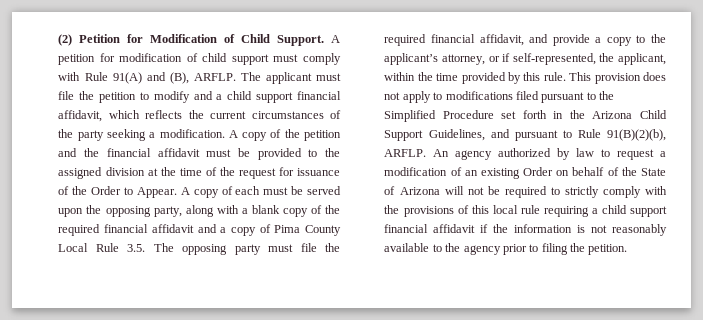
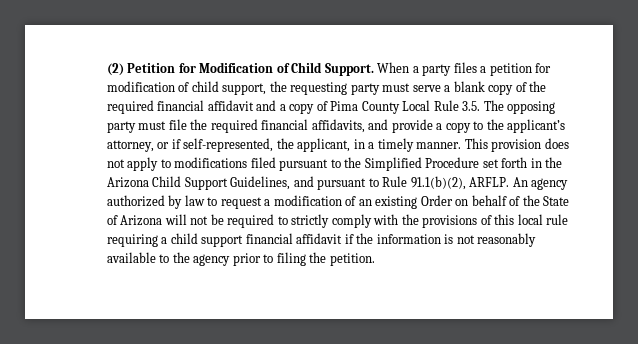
- A petition for modification of child support must comply with Rule 91(A) and (B), ARFLP. The applicant must file the petition to modify and a child support financial affidavit, which reflects the current circumstances of the party seeking a modification. A copy of the petition and the financial affidavit must be provided to the assigned division at the time of the request for issuance of the Order to Appear. A copy of each must be served upon the opposing party, along with a blank copy of the required financial affidavit and a copy of Pima County Local Rule 3.5. The opposing party must file the required financial affidavit, and provide a copy to the applicant’s attorney, or if self-represented, the applicant, within the time provided by this rule.
+ When a party files a petition for modification of child support, the requesting party must serve a blank copy of the required financial affidavit and a copy of Pima County Local Rule 3.5. The opposing party must file the required financial affidavits, and provide a copy to the applicant’s attorney, or if self-represented, the applicant, in a timely manner.
- This provision does not apply to modifications filed pursuant to the Simplified Procedure set forth in the Arizona Child Support Guidelines, and pursuant to Rule 91(B)(2)(b), ARFLP.
+ This provision does not apply to modifications filed pursuant to the Simplified Procedure set forth in the Arizona Child Support Guidelines, and pursuant to Rule 91.1(b)(2), ARFLP.

